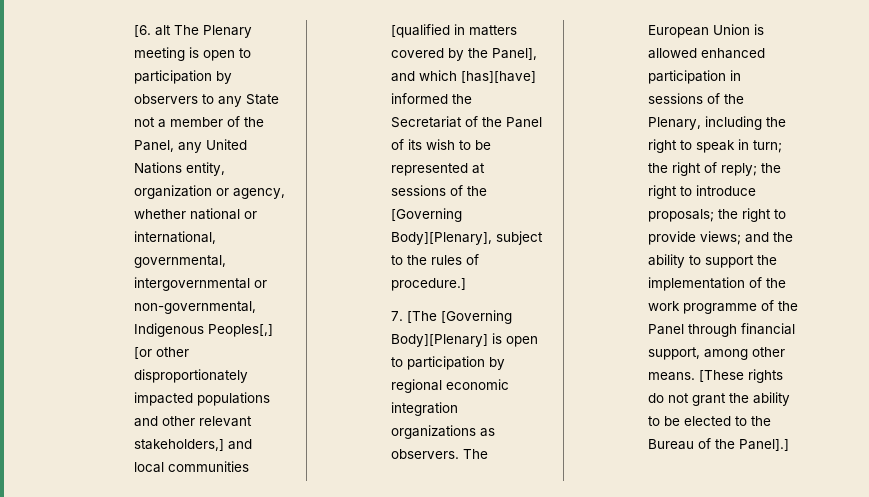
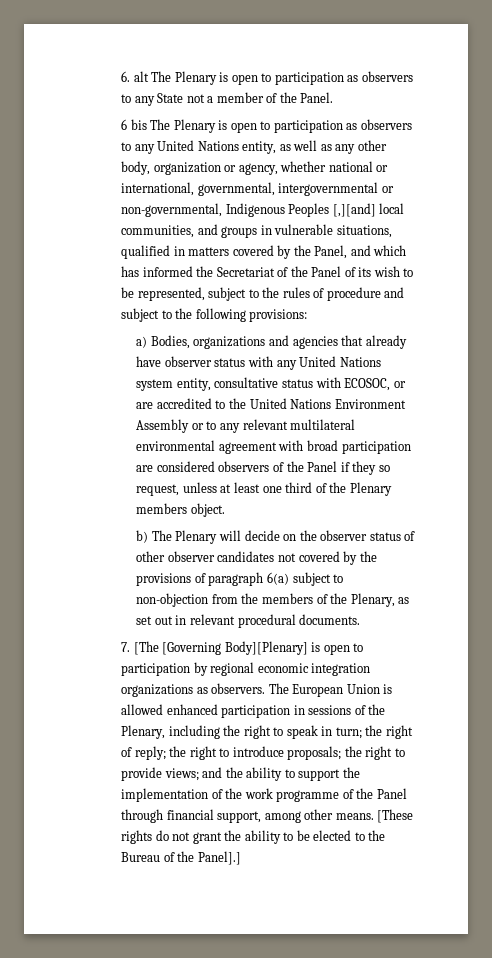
- [6. alt The Plenary meeting is open to participation by observers to any State not a member of the Panel, any United Nations entity, organization or agency, whether national or international, governmental, intergovernmental or non-governmental, Indigenous Peoples[,] [or other disproportionately impacted populations and other relevant stakeholders,] and local communities [qualified in matters covered by the Panel], and which [has][have] informed the Secretariat of the Panel of its wish to be represented at sessions of the [Governing Body][Plenary], subject to the rules of procedure.]
+ 6. alt The Plenary is open to participation as observers to any State not a member of the Panel.
+ 6 bis The Plenary is open to participation as observers to any United Nations entity, as well as any other body, organization or agency, whether national or international, governmental, intergovernmental or non-governmental, Indigenous Peoples [,][and] local communities, and groups in vulnerable situations, qualified in matters covered by the Panel, and which has informed the Secretariat of the Panel of its wish to be represented, subject to the rules of procedure and subject to the following provisions:
+ a) Bodies, organizations and agencies that already have observer status with any United Nations system entity, consultative status with ECOSOC, or are accredited to the United Nations Environment Assembly or to any relevant multilateral environmental agreement with broad participation are considered observers of the Panel if they so request, unless at least one third of the Plenary members object.
+ b) The Plenary will decide on the observer status of other observer candidates not covered by the provisions of paragraph 6(a) subject to non-objection from the members of the Plenary, as set out in relevant procedural documents.

